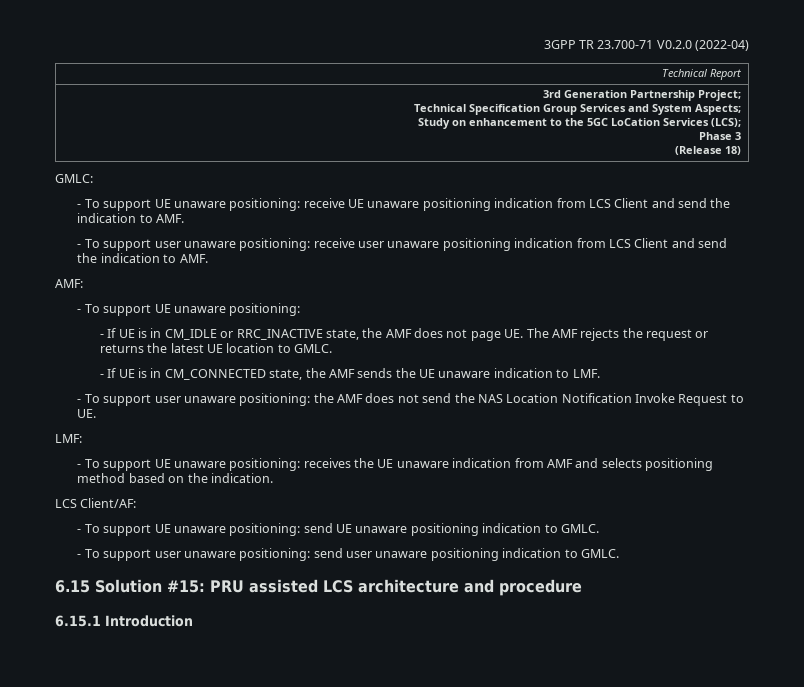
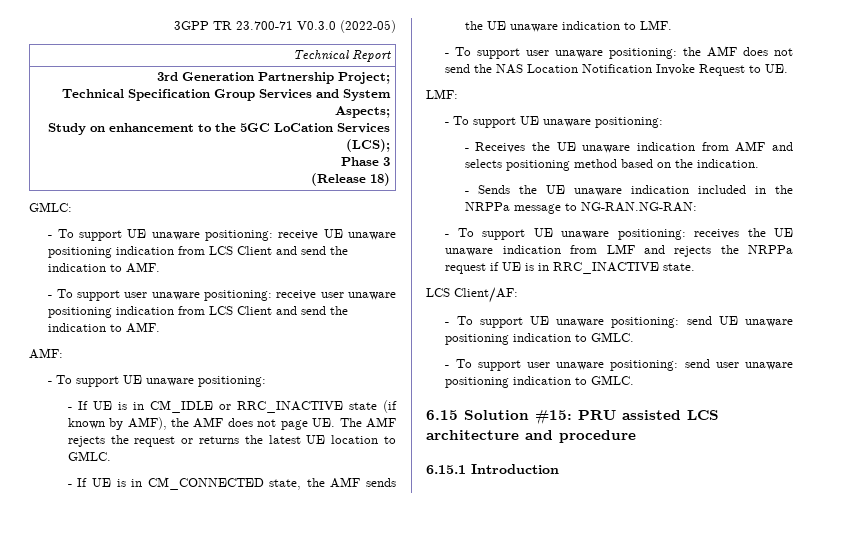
- 3GPP TR 23.700-71 V0.2.0 (2022-04)
+ 3GPP TR 23.700-71 V0.3.0 (2022-05)
- - If UE is in CM_IDLE or RRC_INACTIVE state, the AMF does not page UE. The AMF rejects the request or returns the latest UE location to GMLC.
+ - If UE is in CM_IDLE or RRC_INACTIVE state (if known by AMF), the AMF does not page UE. The AMF rejects the request or returns the latest UE location to GMLC.
  LMF:
- - To support UE unaware positioning: receives the UE unaware indication from AMF and selects positioning method based on the indication.
+ - To support UE unaware positioning:
+ - Receives the UE unaware indication from AMF and selects positioning method based on the indication.
+ - Sends the UE unaware indication included in the NRPPa message to NG-RAN.NG-RAN:
+ - To support UE unaware positioning: receives the UE unaware indication from LMF and rejects the NRPPa request if UE is in RRC_INACTIVE state.

